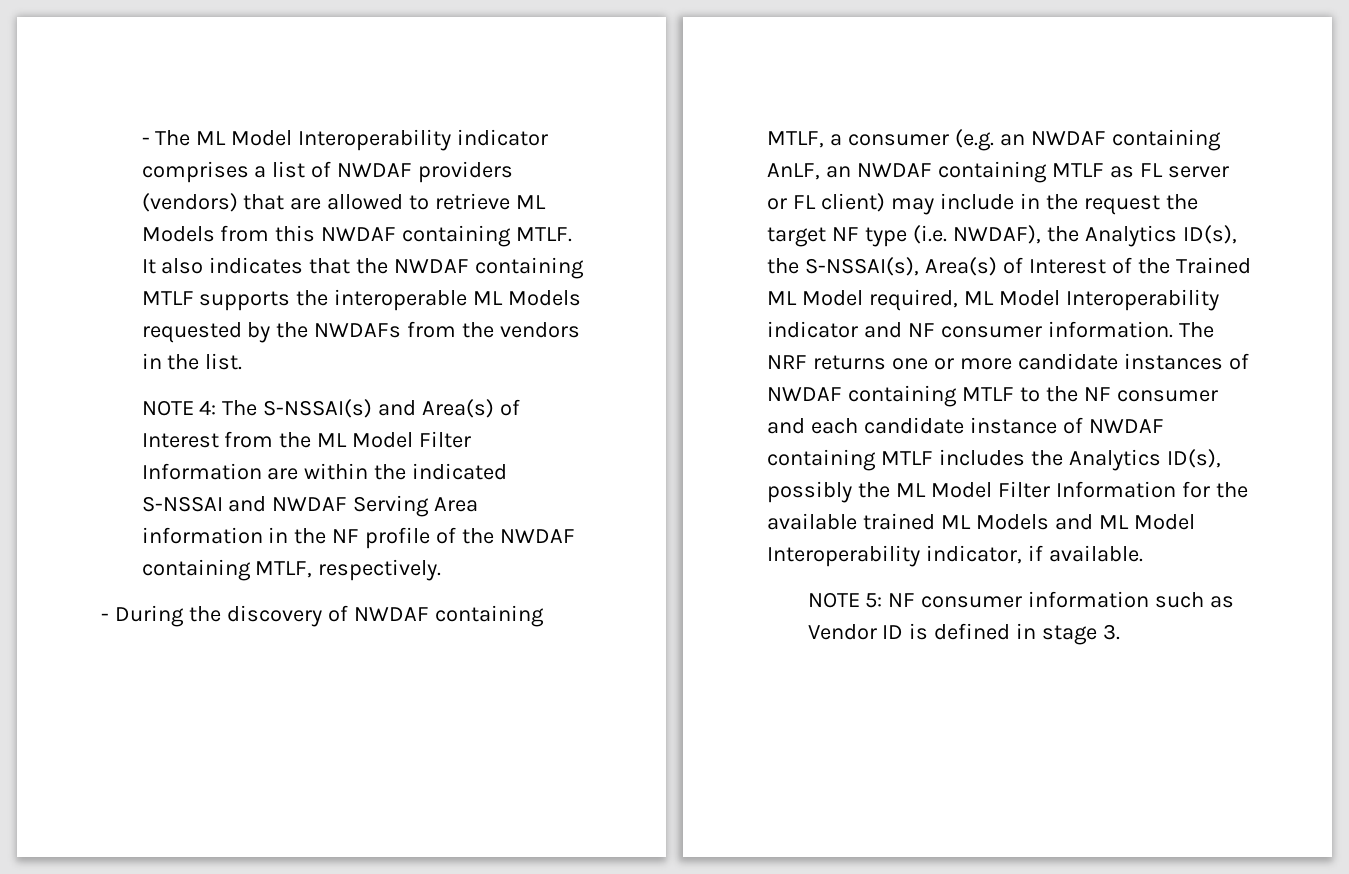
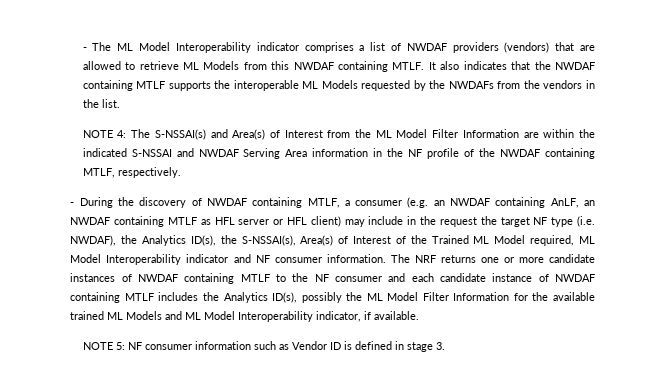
- - During the discovery of NWDAF containing MTLF, a consumer (e.g. an NWDAF containing AnLF, an NWDAF containing MTLF as FL server or FL client) may include in the request the target NF type (i.e. NWDAF), the Analytics ID(s), the S-NSSAI(s), Area(s) of Interest of the Trained ML Model required, ML Model Interoperability indicator and NF consumer information.
+ - During the discovery of NWDAF containing MTLF, a consumer (e.g. an NWDAF containing AnLF, an NWDAF containing MTLF as HFL server or HFL client) may include in the request the target NF type (i.e. NWDAF), the Analytics ID(s), the S-NSSAI(s), Area(s) of Interest of the Trained ML Model required, ML Model Interoperability indicator and NF consumer information.

